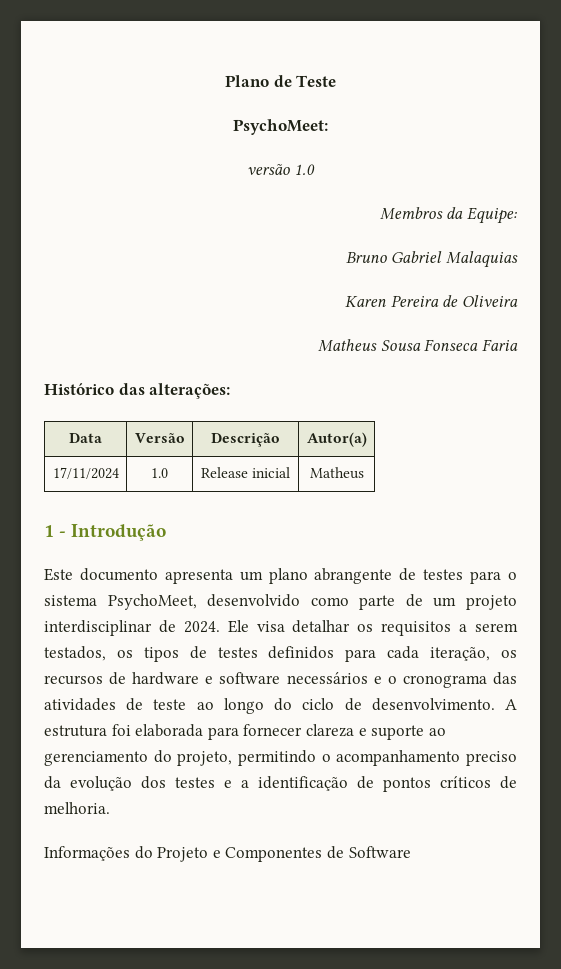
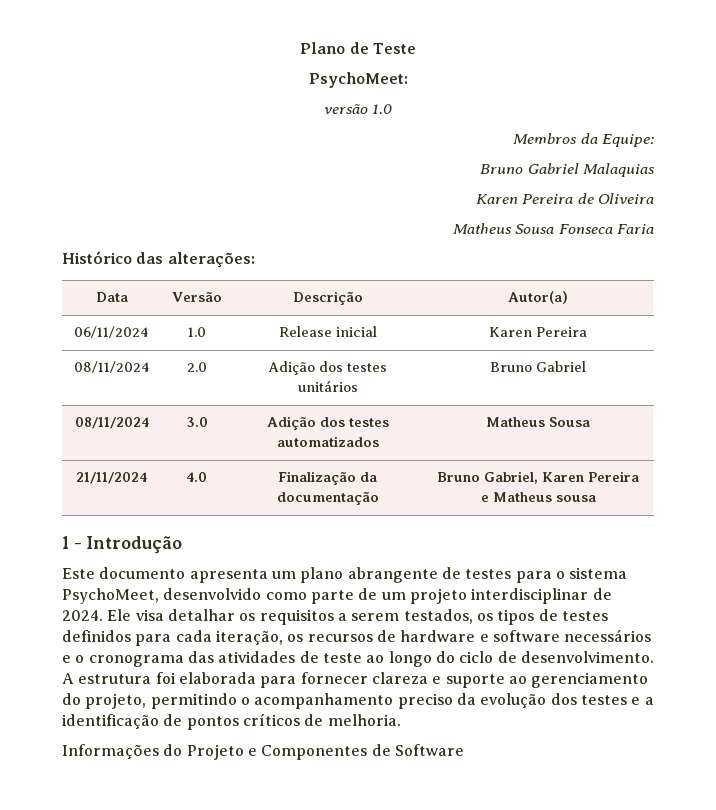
- 17/11/2024 | 1.0 | Release inicial | Matheus
+ 06/11/2024 | 1.0 | Release inicial | Karen Pereira
+ 08/11/2024 | 2.0 | Adição dos testes unitários | Bruno Gabriel
+ 08/11/2024 | 3.0 | Adição dos testes automatizados | Matheus Sousa
+ 21/11/2024 | 4.0 | Finalização da documentação | Bruno Gabriel, Karen Pereira e Matheus sousa

